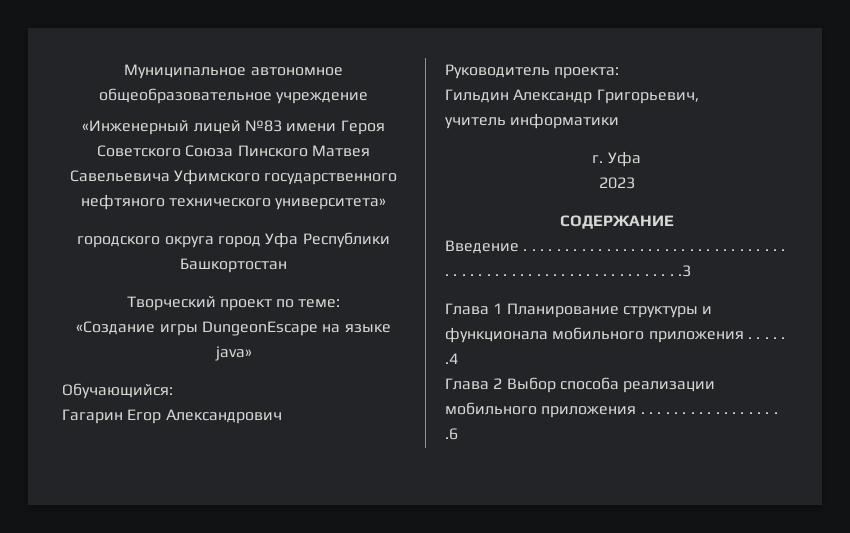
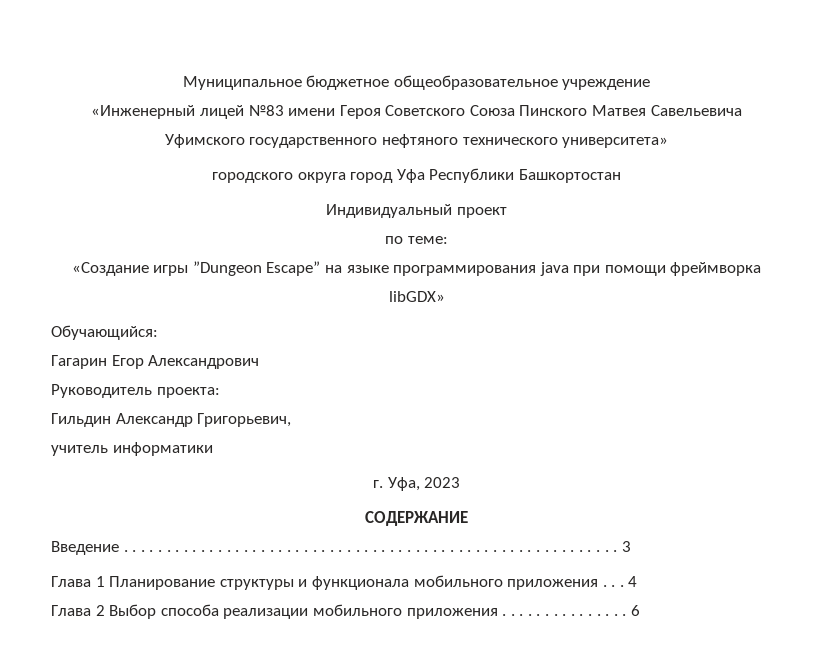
- Муниципальное автономное общеобразовательное учреждение
+ Муниципальное бюджетное общеобразовательное учреждение
- Творческий проект по теме:
+ Индивидуальный проект
+ по теме:
- «Создание игры DungeonEscape на языке java»
+ «Создание игры ”Dungeon Escape” на языке программирования java при помощи фреймворка libGDX»
- г. Уфа
- 2023
+ г. Уфа, 2023
- Введение . . . . . . . . . . . . . . . . . . . . . . . . . . . . . . . . . . . . . . . . . . . . . . . . . . . . . . . . . . . . .3
+ Введение . . . . . . . . . . . . . . . . . . . . . . . . . . . . . . . . . . . . . . . . . . . . . . . . . . . . . . . . . . 3
- Глава 1 Планирование структуры и функционала мобильного приложения . . . . . .4
+ Глава 1 Планирование структуры и функционала мобильного приложения . . . 4
- Глава 2 Выбор способа реализации мобильного приложения . . . . . . . . . . . . . . . . . .6
+ Глава 2 Выбор способа реализации мобильного приложения . . . . . . . . . . . . . . . 6

